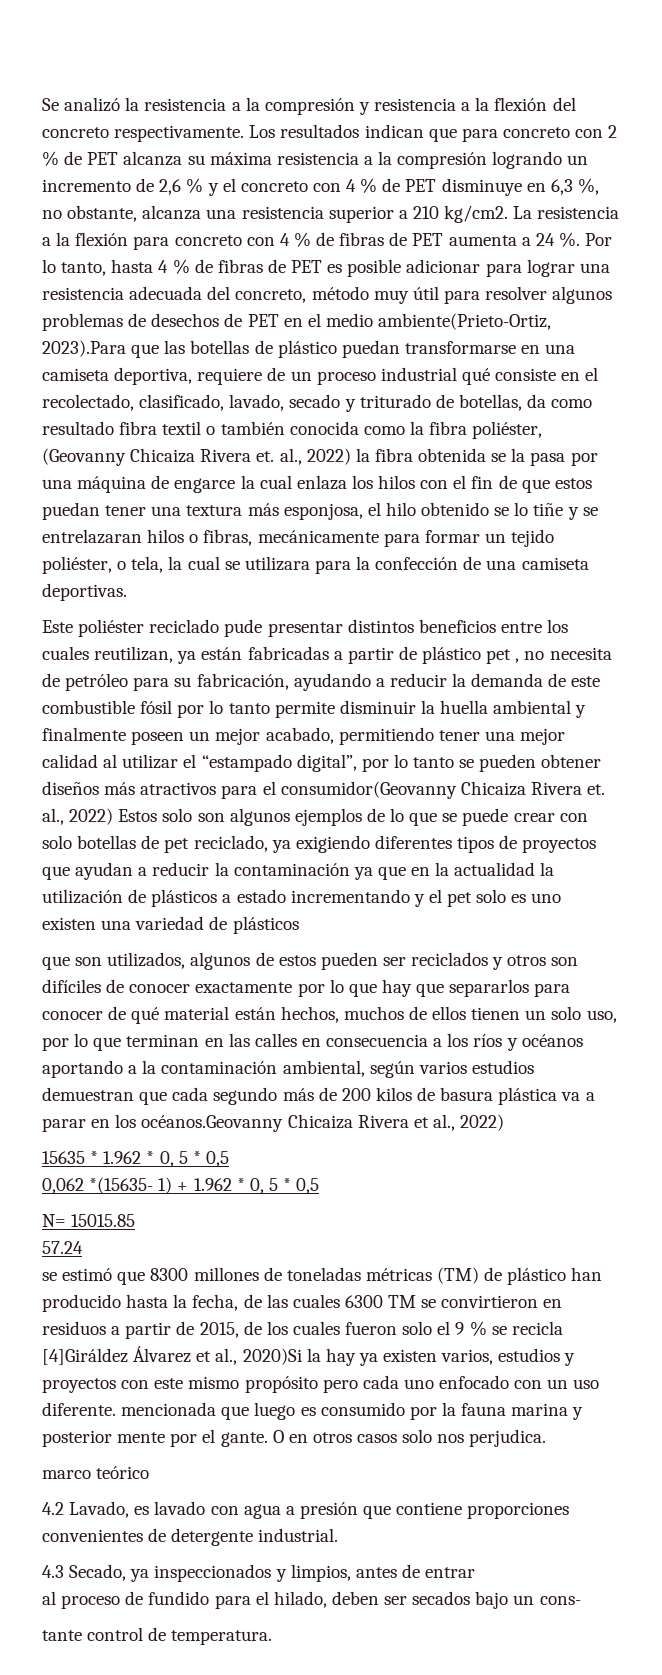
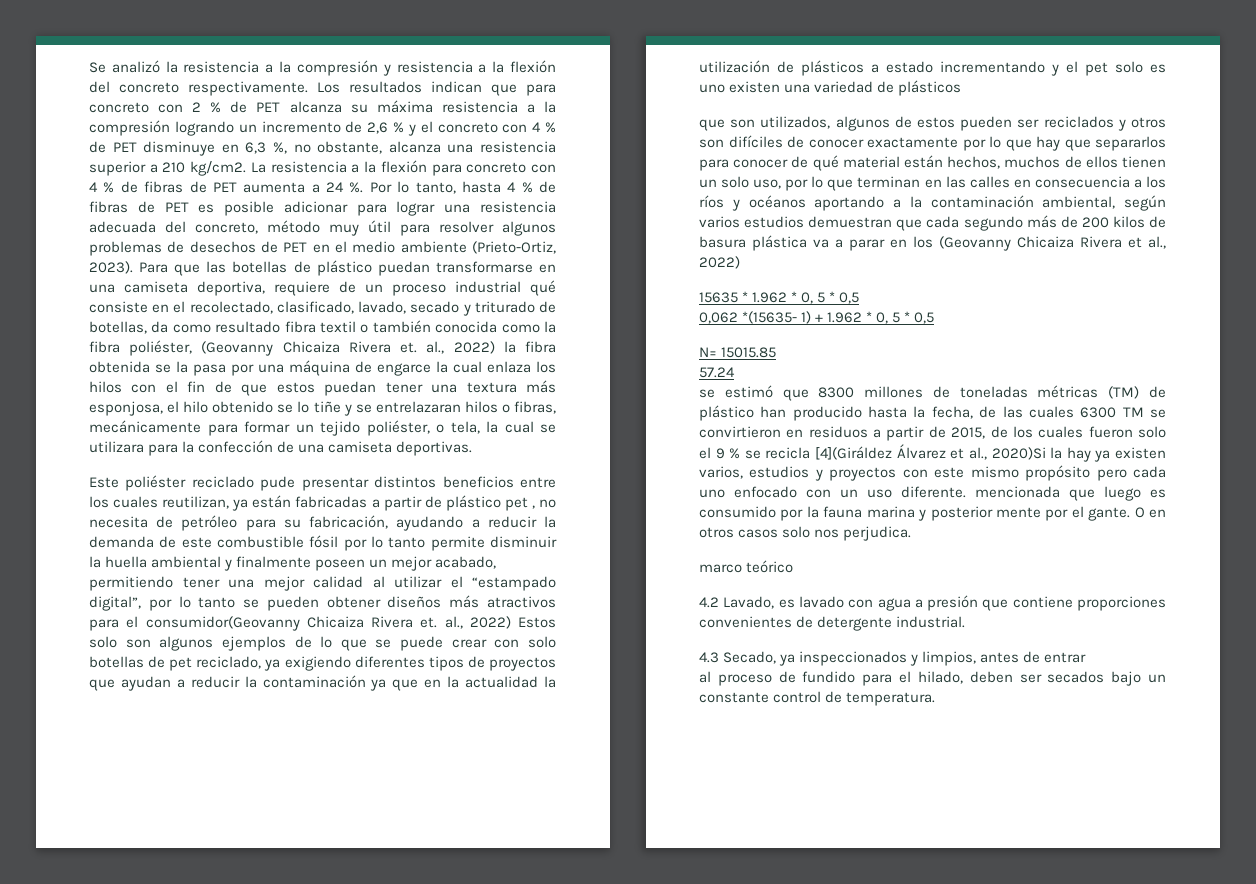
- Por lo tanto, hasta 4 % de fibras de PET es posible adicionar para lograr una resistencia adecuada del concreto, método muy útil para resolver algunos problemas de desechos de PET en el medio ambiente(Prieto-Ortiz, 2023).Para que las botellas de plástico puedan transformarse en una camiseta deportiva, requiere de un proceso industrial qué consiste en el recolectado, clasificado, lavado, secado y triturado de botellas, da como resultado fibra textil o también conocida como la fibra poliéster, (Geovanny Chicaiza Rivera et. al., 2022) la fibra obtenida se la pasa por una máquina de engarce la cual enlaza los hilos con el fin de que estos puedan tener una textura más esponjosa, el hilo obtenido se lo tiñe y se entrelazaran hilos o fibras, mecánicamente para formar un tejido poliéster, o tela, la cual se utilizara para la confección de una camiseta deportivas.
+ Por lo tanto, hasta 4 % de fibras de PET es posible adicionar para lograr una resistencia adecuada del concreto, método muy útil para resolver algunos problemas de desechos de PET en el medio ambiente (Prieto-Ortiz, 2023). Para que las botellas de plástico puedan transformarse en una camiseta deportiva, requiere de un proceso industrial qué consiste en el recolectado, clasificado, lavado, secado y triturado de botellas, da como resultado fibra textil o también conocida como la fibra poliéster, (Geovanny Chicaiza Rivera et. al., 2022) la fibra obtenida se la pasa por una máquina de engarce la cual enlaza los hilos con el fin de que estos puedan tener una textura más esponjosa, el hilo obtenido se lo tiñe y se entrelazaran hilos o fibras, mecánicamente para formar un tejido poliéster, o tela, la cual se utilizara para la confección de una camiseta deportivas.
- que son utilizados, algunos de estos pueden ser reciclados y otros son difíciles de conocer exactamente por lo que hay que separarlos para conocer de qué material están hechos, muchos de ellos tienen un solo uso, por lo que terminan en las calles en consecuencia a los ríos y océanos aportando a la contaminación ambiental, según varios estudios demuestran que cada segundo más de 200 kilos de basura plástica va a parar en los océanos.Geovanny Chicaiza Rivera et al., 2022)
+ que son utilizados, algunos de estos pueden ser reciclados y otros son difíciles de conocer exactamente por lo que hay que separarlos para conocer de qué material están hechos, muchos de ellos tienen un solo uso, por lo que terminan en las calles en consecuencia a los ríos y océanos aportando a la contaminación ambiental, según varios estudios demuestran que cada segundo más de 200 kilos de basura plástica va a parar en los (Geovanny Chicaiza Rivera et al., 2022)
- se estimó que 8300 millones de toneladas métricas (TM) de plástico han producido hasta la fecha, de las cuales 6300 TM se convirtieron en residuos a partir de 2015, de los cuales fueron solo el 9 % se recicla [4]Giráldez Álvarez et al., 2020)Si la hay ya existen varios, estudios y proyectos con este mismo propósito pero cada uno enfocado con un uso diferente. mencionada que luego es consumido por la fauna marina y posterior mente por el gante.
+ se estimó que 8300 millones de toneladas métricas (TM) de plástico han producido hasta la fecha, de las cuales 6300 TM se convirtieron en residuos a partir de 2015, de los cuales fueron solo el 9 % se recicla [4](Giráldez Álvarez et al., 2020)Si la hay ya existen varios, estudios y proyectos con este mismo propósito pero cada uno enfocado con un uso diferente. mencionada que luego es consumido por la fauna marina y posterior mente por el gante.
- al proceso de fundido para el hilado, deben ser secados bajo un cons-
- tante control de temperatura.
+ al proceso de fundido para el hilado, deben ser secados bajo un constante control de temperatura.

